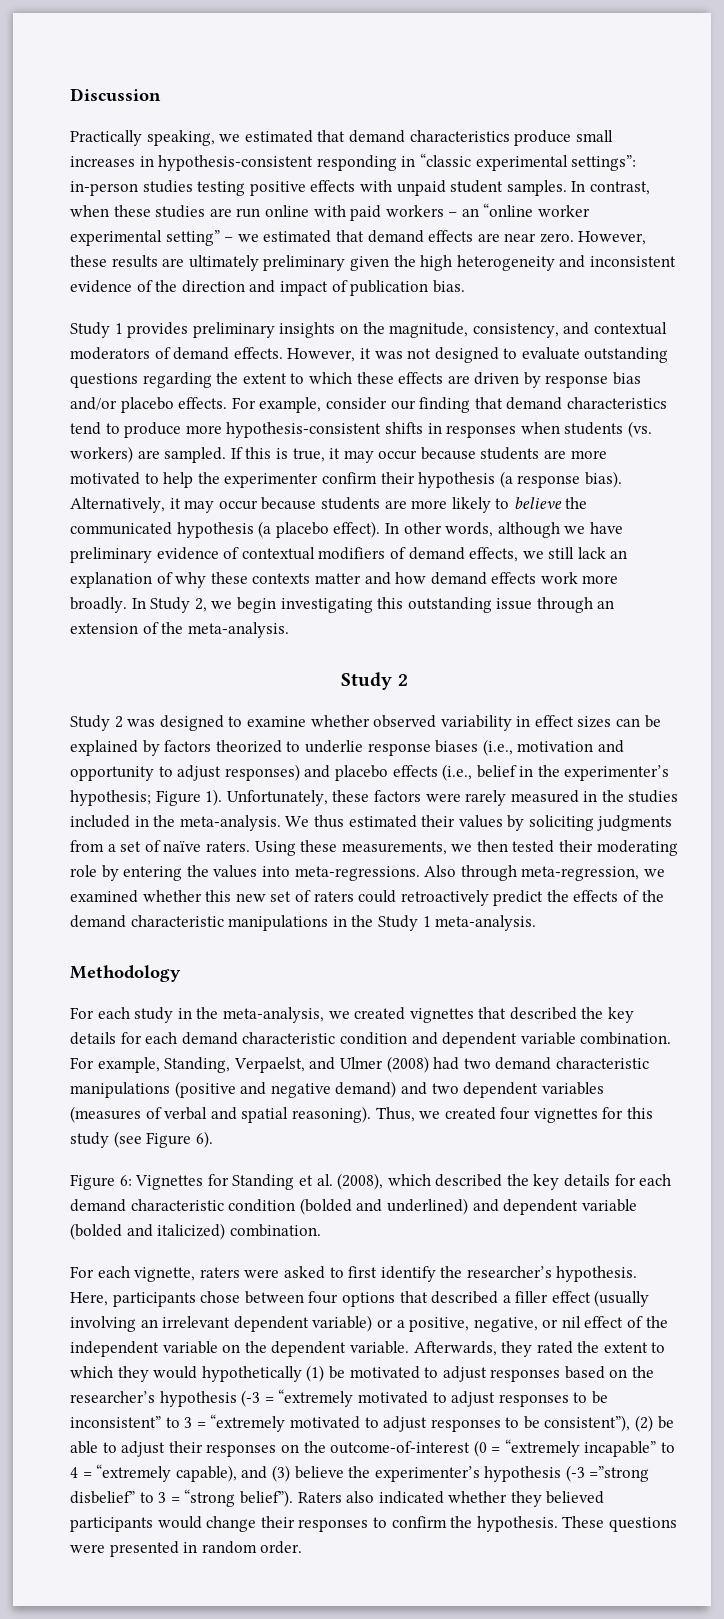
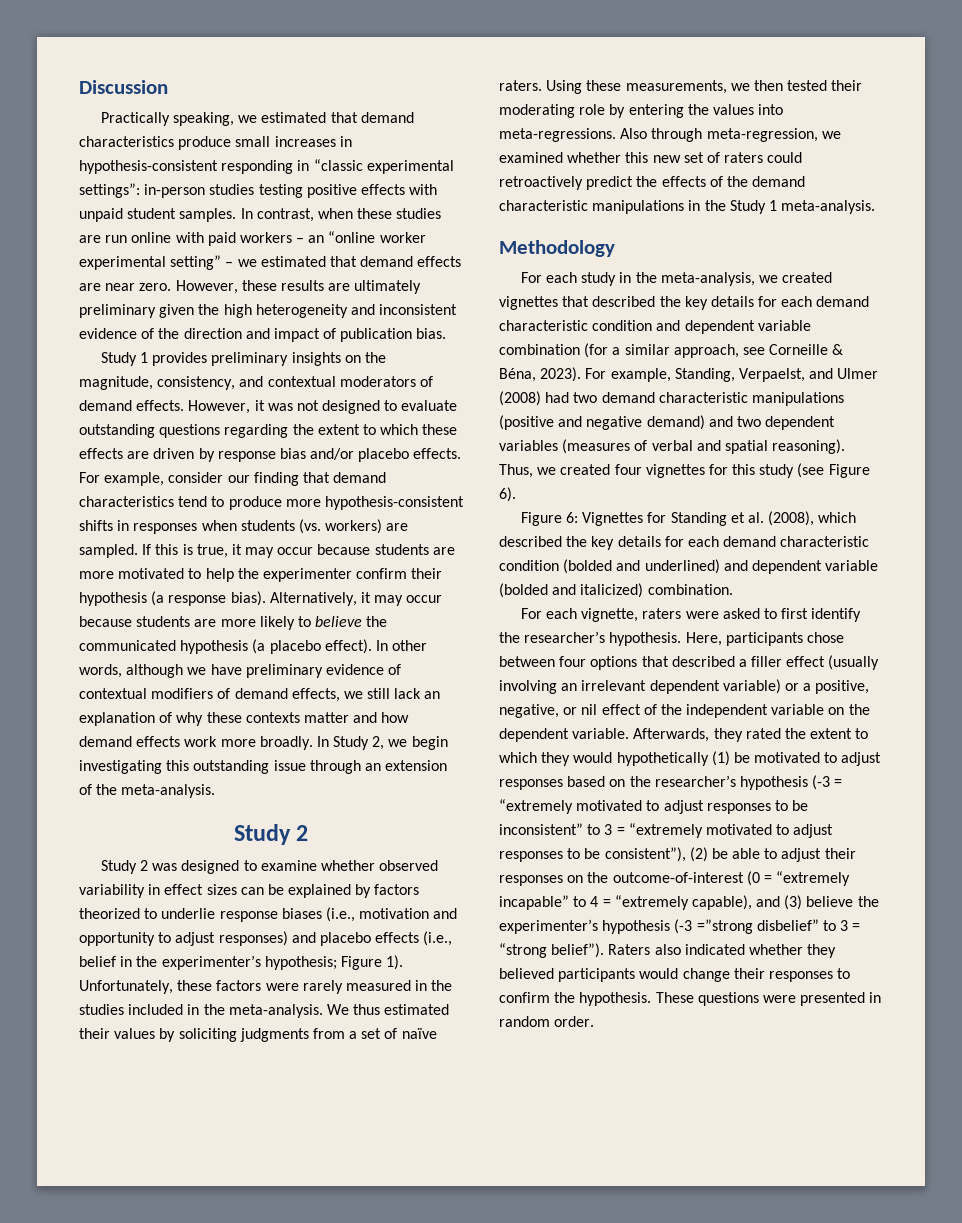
- For each study in the meta-analysis, we created vignettes that described the key details for each demand characteristic condition and dependent variable combination.
+ For each study in the meta-analysis, we created vignettes that described the key details for each demand characteristic condition and dependent variable combination (for a similar approach, see Corneille & Béna, 2023).

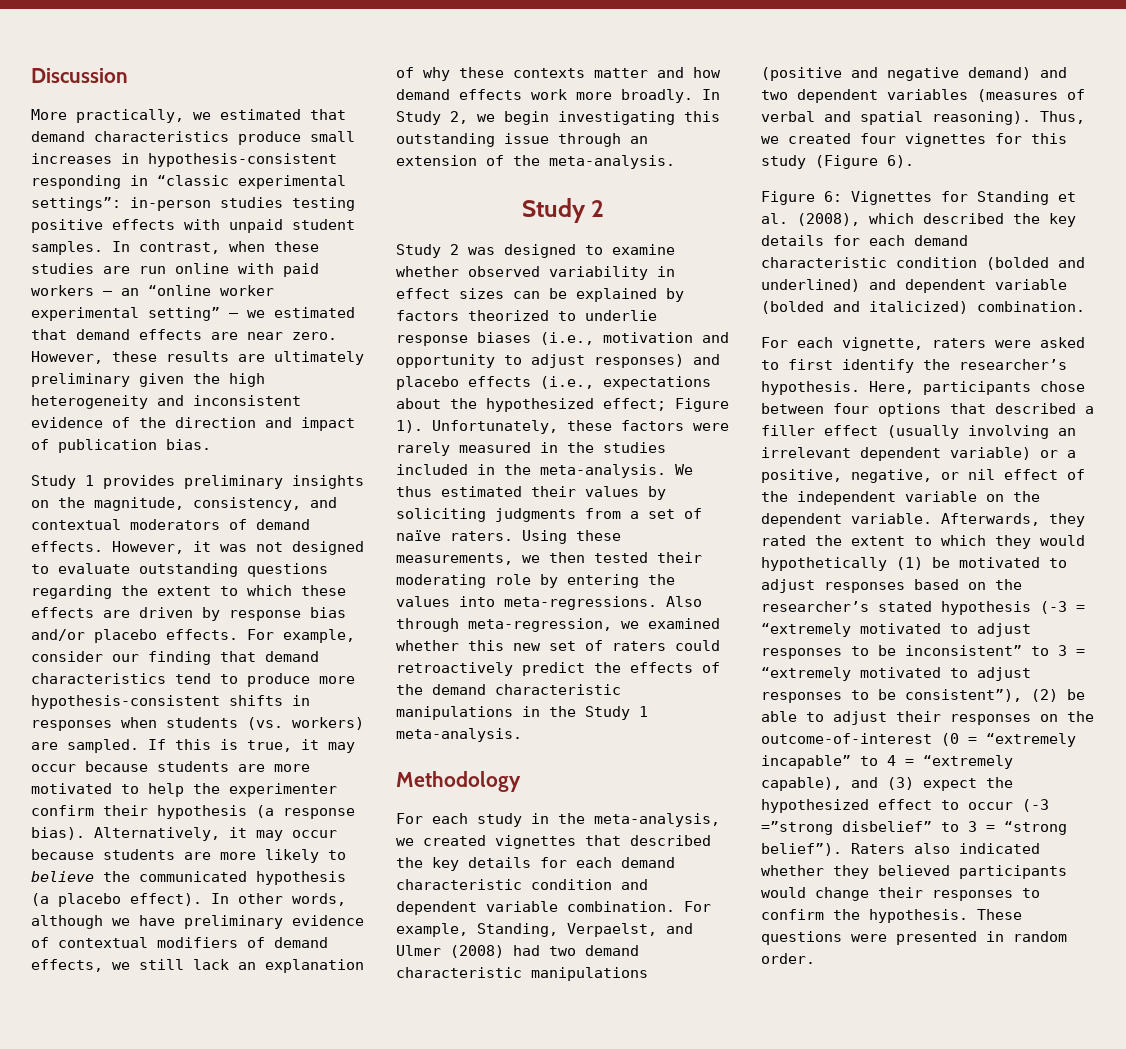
- Practically speaking, we estimated that demand characteristics produce small increases in hypothesis-consistent responding in “classic experimental settings”: in-person studies testing positive effects with unpaid student samples.
+ More practically, we estimated that demand characteristics produce small increases in hypothesis-consistent responding in “classic experimental settings”: in-person studies testing positive effects with unpaid student samples.
- Study 2 was designed to examine whether observed variability in effect sizes can be explained by factors theorized to underlie response biases (i.e., motivation and opportunity to adjust responses) and placebo effects (i.e., belief in the experimenter’s hypothesis; Figure 1).
+ Study 2 was designed to examine whether observed variability in effect sizes can be explained by factors theorized to underlie response biases (i.e., motivation and opportunity to adjust responses) and placebo effects (i.e., expectations about the hypothesized effect; Figure 1).
- For each study in the meta-analysis, we created vignettes that described the key details for each demand characteristic condition and dependent variable combination (for a similar approach, see Corneille & Béna, 2023).
+ For each study in the meta-analysis, we created vignettes that described the key details for each demand characteristic condition and dependent variable combination.
- Thus, we created four vignettes for this study (see Figure 6).
+ Thus, we created four vignettes for this study (Figure 6).
- Afterwards, they rated the extent to which they would hypothetically (1) be motivated to adjust responses based on the researcher’s hypothesis (-3 = “extremely motivated to adjust responses to be inconsistent” to 3 = “extremely motivated to adjust responses to be consistent”), (2) be able to adjust their responses on the outcome-of-interest (0 = “extremely incapable” to 4 = “extremely capable), and (3) believe the experimenter’s hypothesis (-3 =”strong disbelief” to 3 = “strong belief”).
+ Afterwards, they rated the extent to which they would hypothetically (1) be motivated to adjust responses based on the researcher’s stated hypothesis (-3 = “extremely motivated to adjust responses to be inconsistent” to 3 = “extremely motivated to adjust responses to be consistent”), (2) be able to adjust their responses on the outcome-of-interest (0 = “extremely incapable” to 4 = “extremely capable), and (3) expect the hypothesized effect to occur (-3 =”strong disbelief” to 3 = “strong belief”).

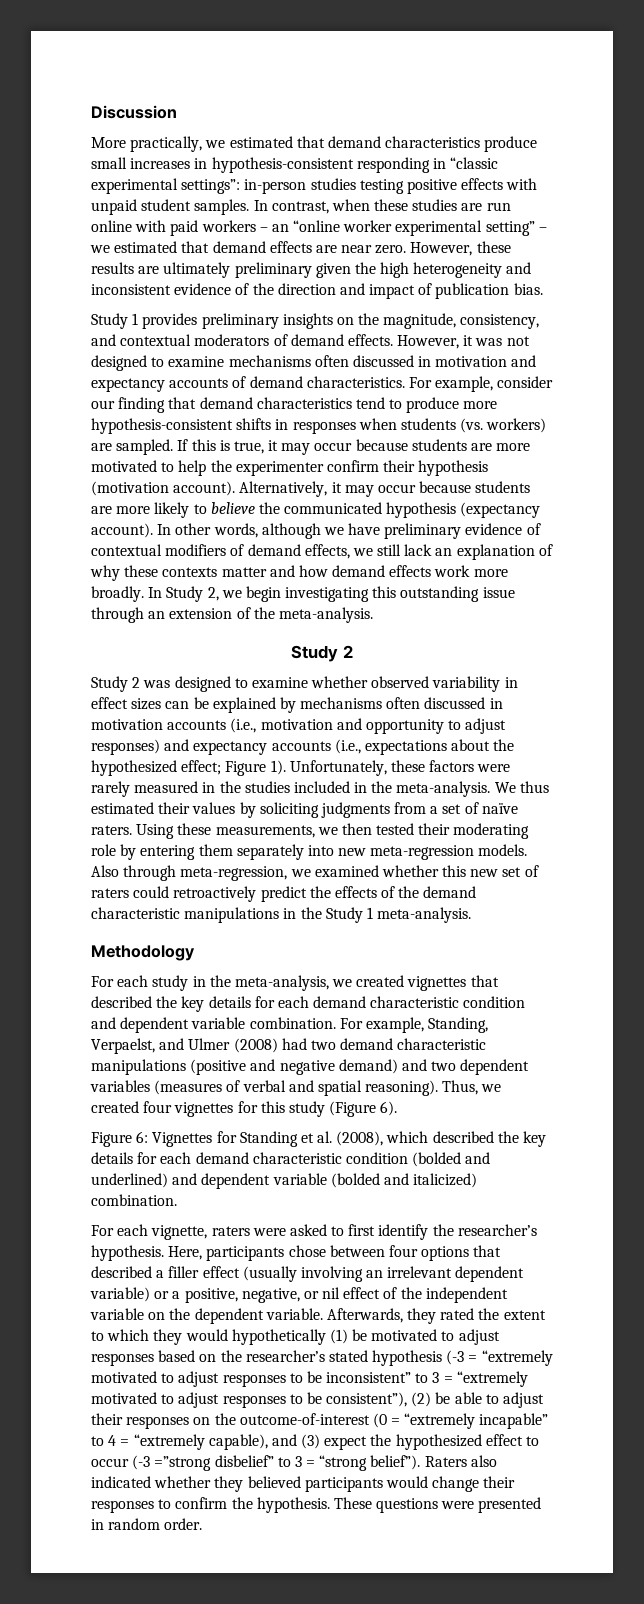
- However, it was not designed to evaluate outstanding questions regarding the extent to which these effects are driven by response bias and/or placebo effects.
+ However, it was not designed to examine mechanisms often discussed in motivation and expectancy accounts of demand characteristics.
- If this is true, it may occur because students are more motivated to help the experimenter confirm their hypothesis (a response bias).
+ If this is true, it may occur because students are more motivated to help the experimenter confirm their hypothesis (motivation account).
- Alternatively, it may occur because students are more likely to believe the communicated hypothesis (a placebo effect).
+ Alternatively, it may occur because students are more likely to believe the communicated hypothesis (expectancy account).
- Study 2 was designed to examine whether observed variability in effect sizes can be explained by factors theorized to underlie response biases (i.e., motivation and opportunity to adjust responses) and placebo effects (i.e., expectations about the hypothesized effect; Figure 1).
+ Study 2 was designed to examine whether observed variability in effect sizes can be explained by mechanisms often discussed in motivation accounts (i.e., motivation and opportunity to adjust responses) and expectancy accounts (i.e., expectations about the hypothesized effect; Figure 1).
- Using these measurements, we then tested their moderating role by entering the values into meta-regressions.
+ Using these measurements, we then tested their moderating role by entering them separately into new meta-regression models.

